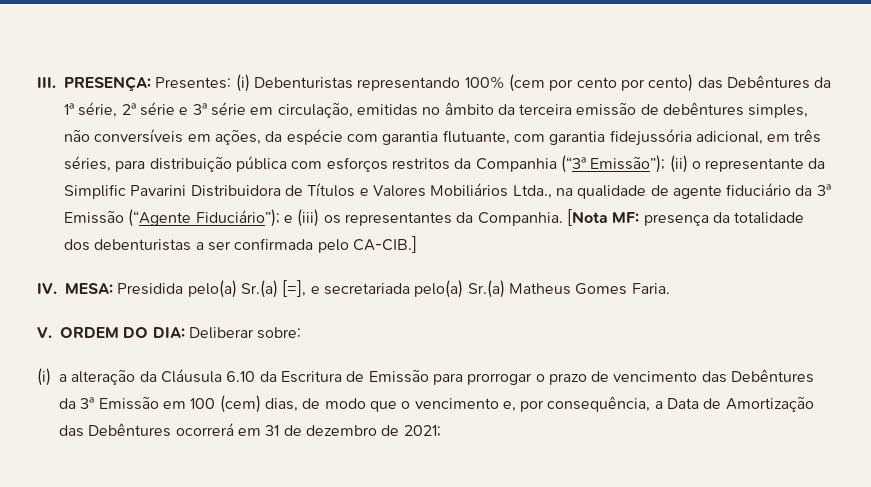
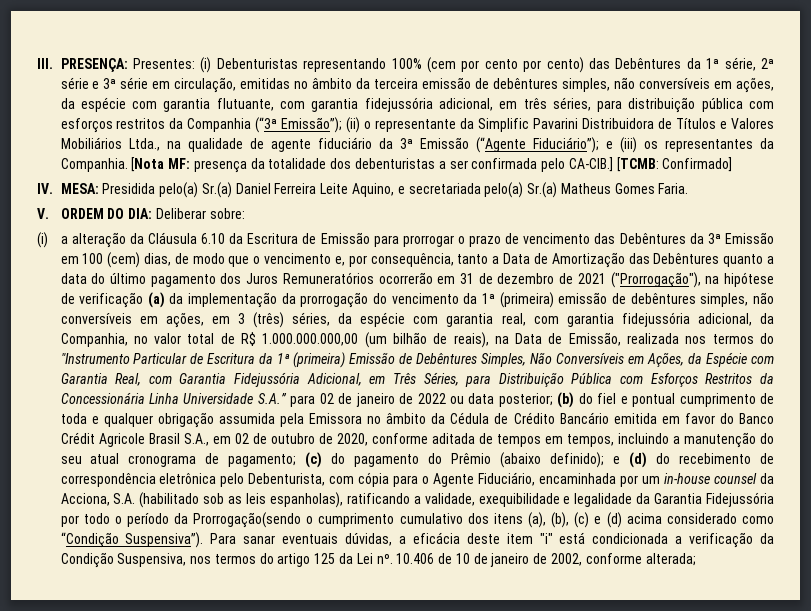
+ [TCMB: Confirmado]
- IV. MESA: Presidida pelo(a) Sr.(a) [=], e secretariada pelo(a) Sr.(a) Matheus Gomes Faria.
+ IV. MESA: Presidida pelo(a) Sr.(a) Daniel Ferreira Leite Aquino, e secretariada pelo(a) Sr.(a) Matheus Gomes Faria.
- (i) a alteração da Cláusula 6.10 da Escritura de Emissão para prorrogar o prazo de vencimento das Debêntures da 3ª Emissão em 100 (cem) dias, de modo que o vencimento e, por consequência, a Data de Amortização das Debêntures ocorrerá em 31 de dezembro de 2021;
+ (i) a alteração da Cláusula 6.10 da Escritura de Emissão para prorrogar o prazo de vencimento das Debêntures da 3ª Emissão em 100 (cem) dias, de modo que o vencimento e, por consequência, tanto a Data de Amortização das Debêntures quanto a data do último pagamento dos Juros Remuneratórios ocorrerão em 31 de dezembro de 2021 ("Prorrogação"), na hipótese de verificação (a) da implementação da prorrogação do vencimento da 1ª (primeira) emissão de debêntures simples, não conversíveis em ações, em 3 (três) séries, da espécie com garantia real, com garantia fidejussória adicional, da Companhia, no valor total de R$ 1.000.000.000,00 (um bilhão de reais), na Data de Emissão, realizada nos termos do "Instrumento Particular de Escritura da 1ª (primeira) Emissão de Debêntures Simples, Não Conversíveis em Ações, da Espécie com Garantia Real, com Garantia Fidejussória Adicional, em Três Séries, para Distribuição Pública com Esforços Restritos da Concessionária Linha Universidade S.A.” para 02 de janeiro de 2022 ou data posterior; (b) do fiel e pontual cumprimento de toda e qualquer obrigação assumida pela Emissora no âmbito da Cédula de Crédito Bancário emitida em favor do Banco Crédit Agricole Brasil S.A., em 02 de outubro de 2020, conforme aditada de tempos em tempos, incluindo a manutenção do seu atual cronograma de pagamento; (c) do pagamento do Prêmio (abaixo definido); e (d) do recebimento de correspondência eletrônica pelo Debenturista, com cópia para o Agente Fiduciário, encaminhada por um in-house counsel da Acciona, S.A. (habilitado sob as leis espanholas), ratificando a validade, exequibilidade e legalidade da Garantia Fidejussória por todo o período da Prorrogação(sendo o cumprimento cumulativo dos itens (a), (b), (c) e (d) acima considerado como “Condição Suspensiva”). Para sanar eventuais dúvidas, a eficácia deste item "i" está condicionada a verificação da Condição Suspensiva, nos termos do artigo 125 da Lei nº. 10.406 de 10 de janeiro de 2002, conforme alterada;

